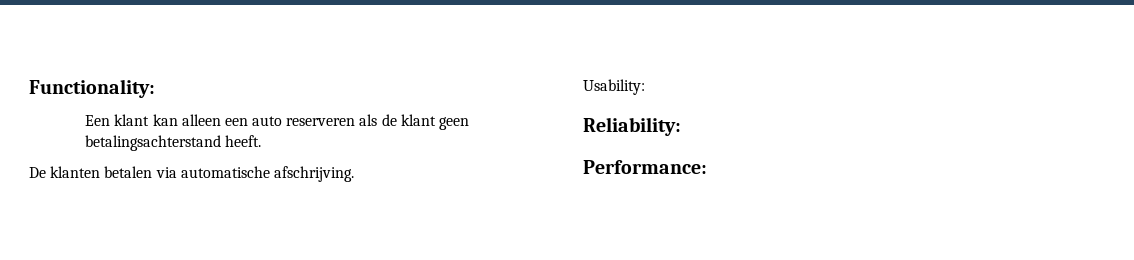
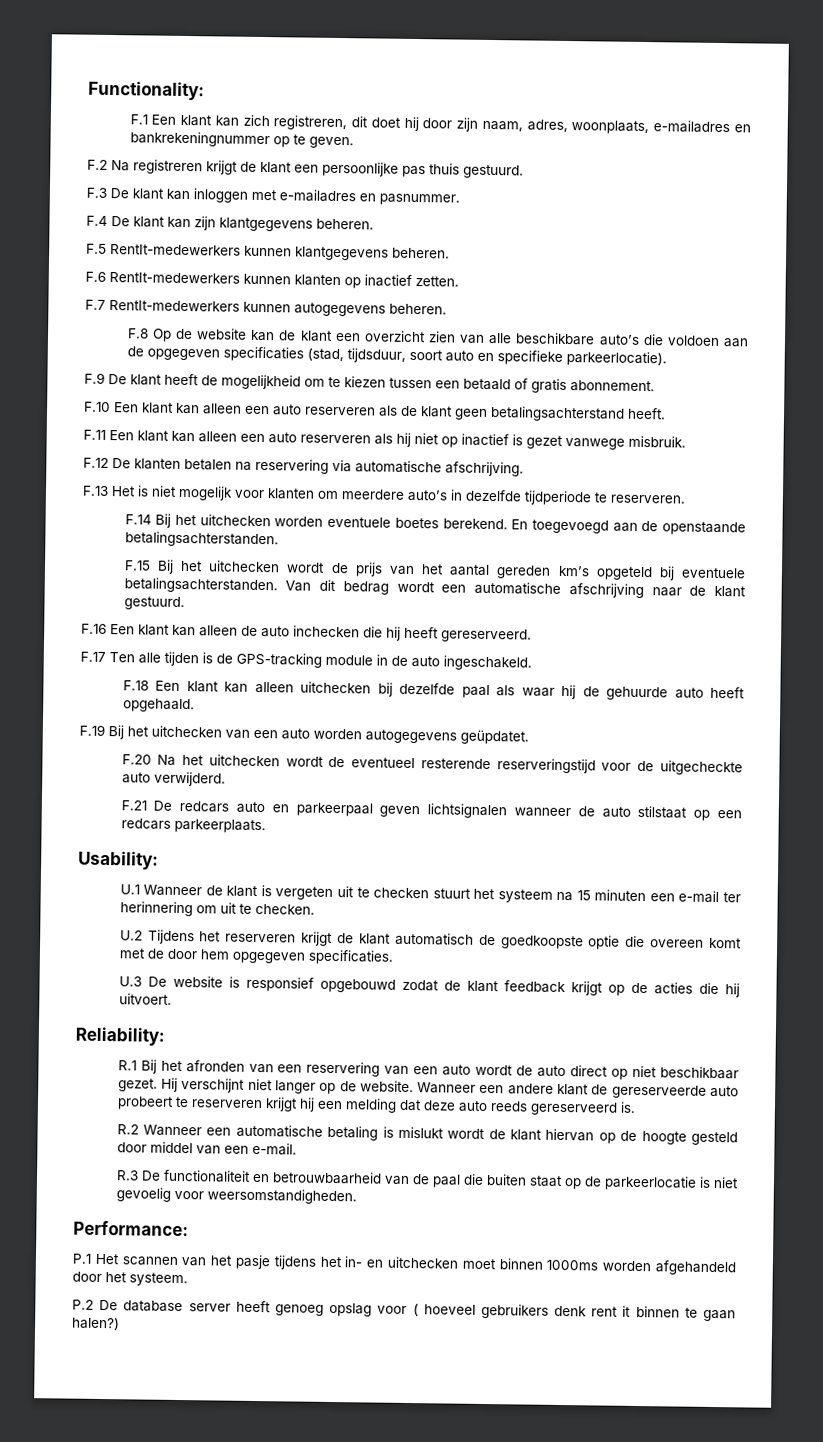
- Een klant kan alleen een auto reserveren als de klant geen betalingsachterstand heeft.
+ F.1 Een klant kan zich registreren, dit doet hij door zijn naam, adres, woonplaats, e-mailadres en bankrekeningnummer op te geven.
+ F.2 Na registreren krijgt de klant een persoonlijke pas thuis gestuurd.
+ F.3 De klant kan inloggen met e-mailadres en pasnummer.
+ F.4 De klant kan zijn klantgegevens beheren.
+ F.5 RentIt-medewerkers kunnen klantgegevens beheren.
+ F.6 RentIt-medewerkers kunnen klanten op inactief zetten.
+ F.7 RentIt-medewerkers kunnen autogegevens beheren.
+ F.8 Op de website kan de klant een overzicht zien van alle beschikbare auto’s die voldoen aan de opgegeven specificaties (stad, tijdsduur, soort auto en specifieke parkeerlocatie).
+ F.9 De klant heeft de mogelijkheid om te kiezen tussen een betaald of gratis abonnement.
+ F.10 Een klant kan alleen een auto reserveren als de klant geen betalingsachterstand heeft.
- De klanten betalen via automatische afschrijving.
+ F.11 Een klant kan alleen een auto reserveren als hij niet op inactief is gezet vanwege misbruik.
+ F.12 De klanten betalen na reservering via automatische afschrijving.
+ F.13 Het is niet mogelijk voor klanten om meerdere auto’s in dezelfde tijdperiode te reserveren.
+ F.14 Bij het uitchecken worden eventuele boetes berekend. En toegevoegd aan de openstaande betalingsachterstanden.
+ F.15 Bij het uitchecken wordt de prijs van het aantal gereden km’s opgeteld bij eventuele betalingsachterstanden. Van dit bedrag wordt een automatische afschrijving naar de klant gestuurd.
+ F.16 Een klant kan alleen de auto inchecken die hij heeft gereserveerd.
+ F.17 Ten alle tijden is de GPS-tracking module in de auto ingeschakeld.
+ F.18 Een klant kan alleen uitchecken bij dezelfde paal als waar hij de gehuurde auto heeft opgehaald.
+ F.19 Bij het uitchecken van een auto worden autogegevens geüpdatet.
+ F.20 Na het uitchecken wordt de eventueel resterende reserveringstijd voor de uitgecheckte auto verwijderd.
+ F.21 De redcars auto en parkeerpaal geven lichtsignalen wanneer de auto stilstaat op een redcars parkeerplaats.
  Usability:
+ U.1 Wanneer de klant is vergeten uit te checken stuurt het systeem na 15 minuten een e-mail ter herinnering om uit te checken.
+ U.2 Tijdens het reserveren krijgt de klant automatisch de goedkoopste optie die overeen komt met de door hem opgegeven specificaties.
+ U.3 De website is responsief opgebouwd zodat de klant feedback krijgt op de acties die hij uitvoert.
  Reliability:
+ R.1 Bij het afronden van een reservering van een auto wordt de auto direct op niet beschikbaar gezet. Hij verschijnt niet langer op de website. Wanneer een andere klant de gereserveerde auto probeert te reserveren krijgt hij een melding dat deze auto reeds gereserveerd is.
+ R.2 Wanneer een automatische betaling is mislukt wordt de klant hiervan op de hoogte gesteld door middel van een e-mail.
+ R.3 De functionaliteit en betrouwbaarheid van de paal die buiten staat op de parkeerlocatie is niet gevoelig voor weersomstandigheden.
  Performance:
+ P.1 Het scannen van het pasje tijdens het in- en uitchecken moet binnen 1000ms worden afgehandeld door het systeem.
+ P.2 De database server heeft genoeg opslag voor ( hoeveel gebruikers denk rent it binnen te gaan halen?)

